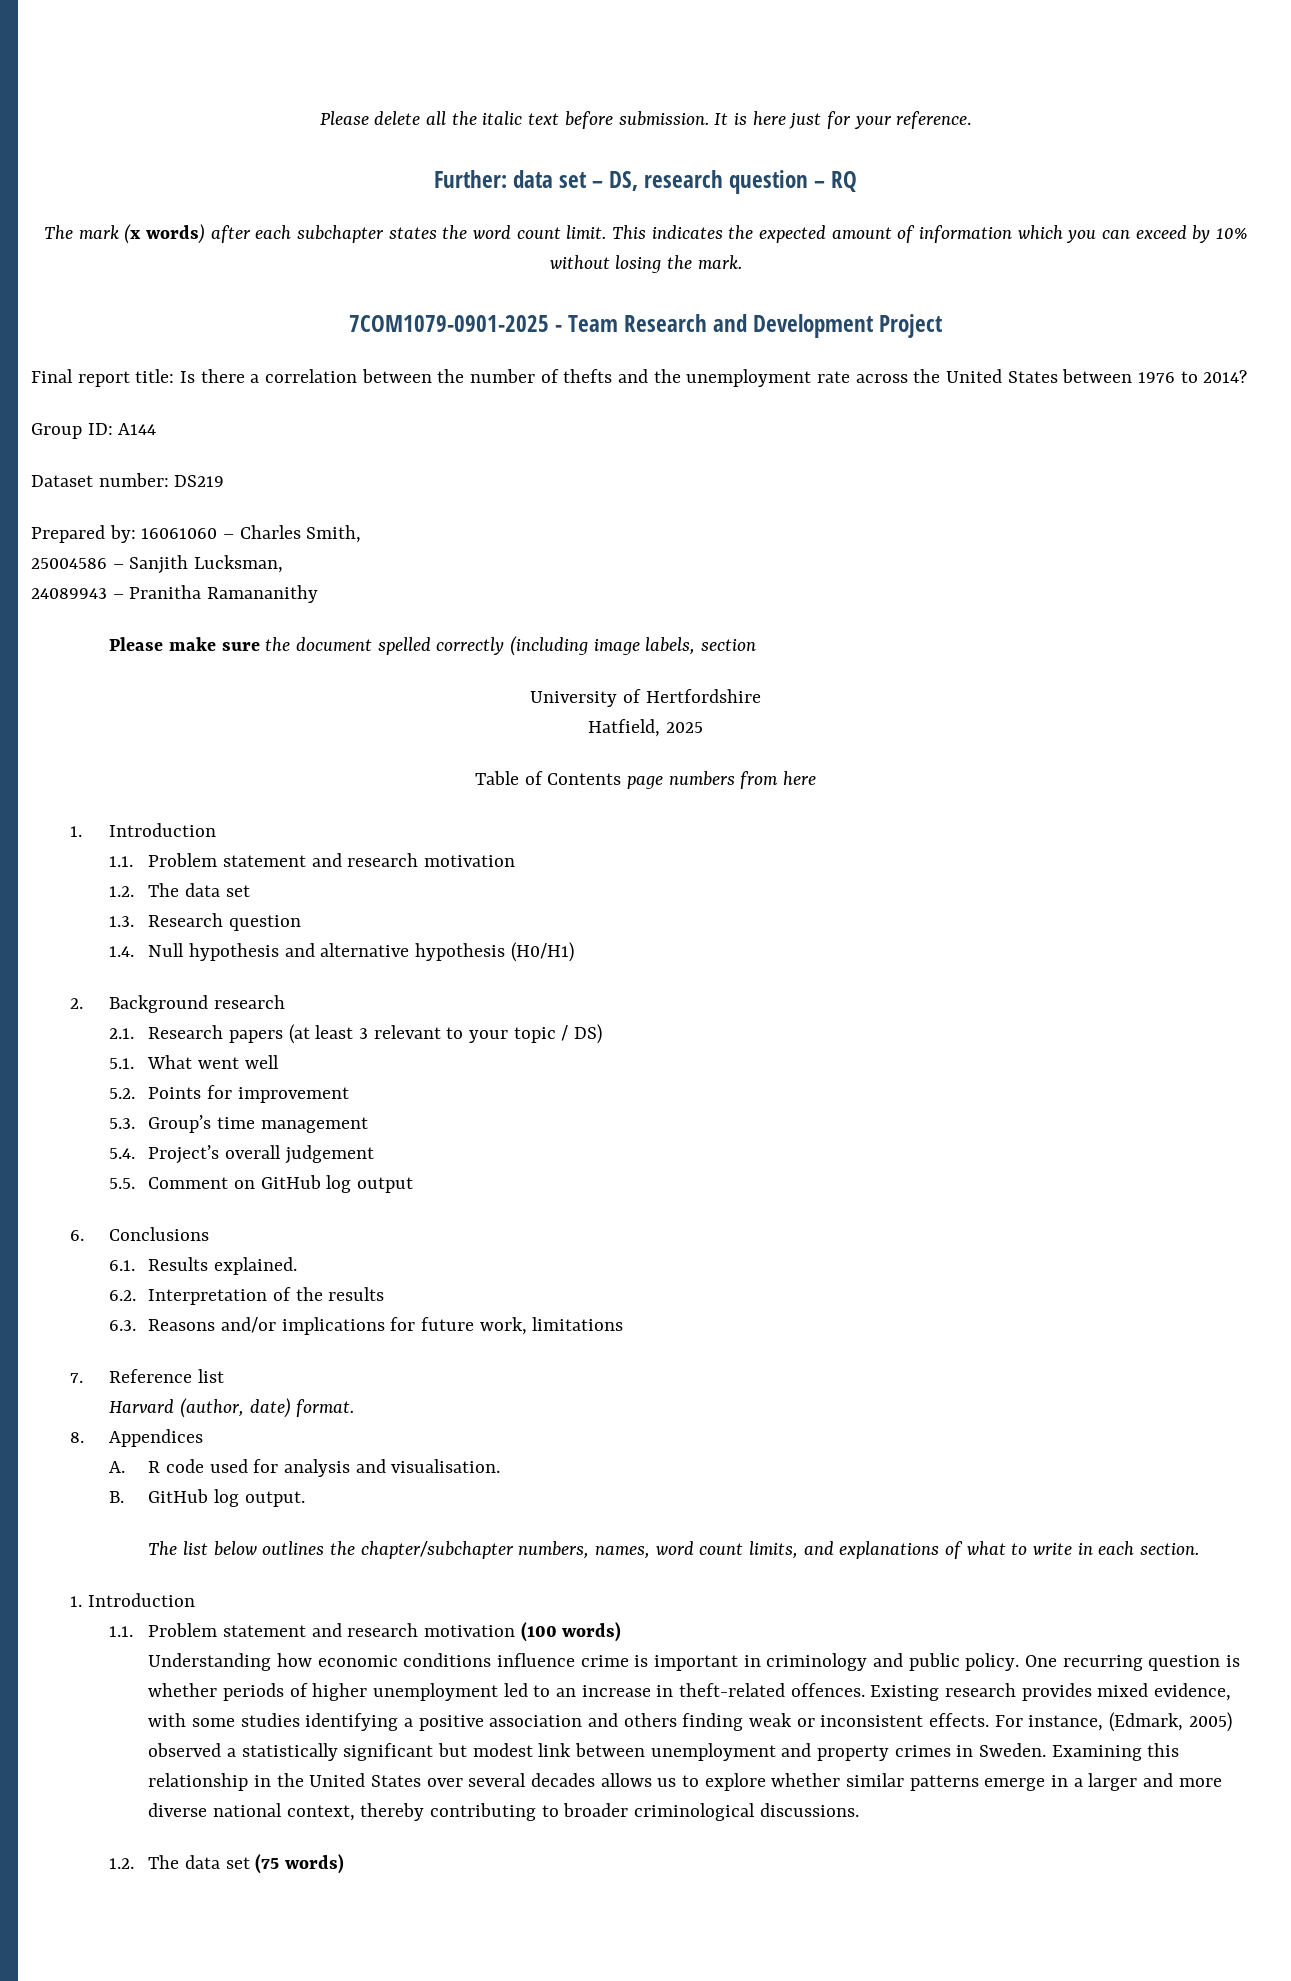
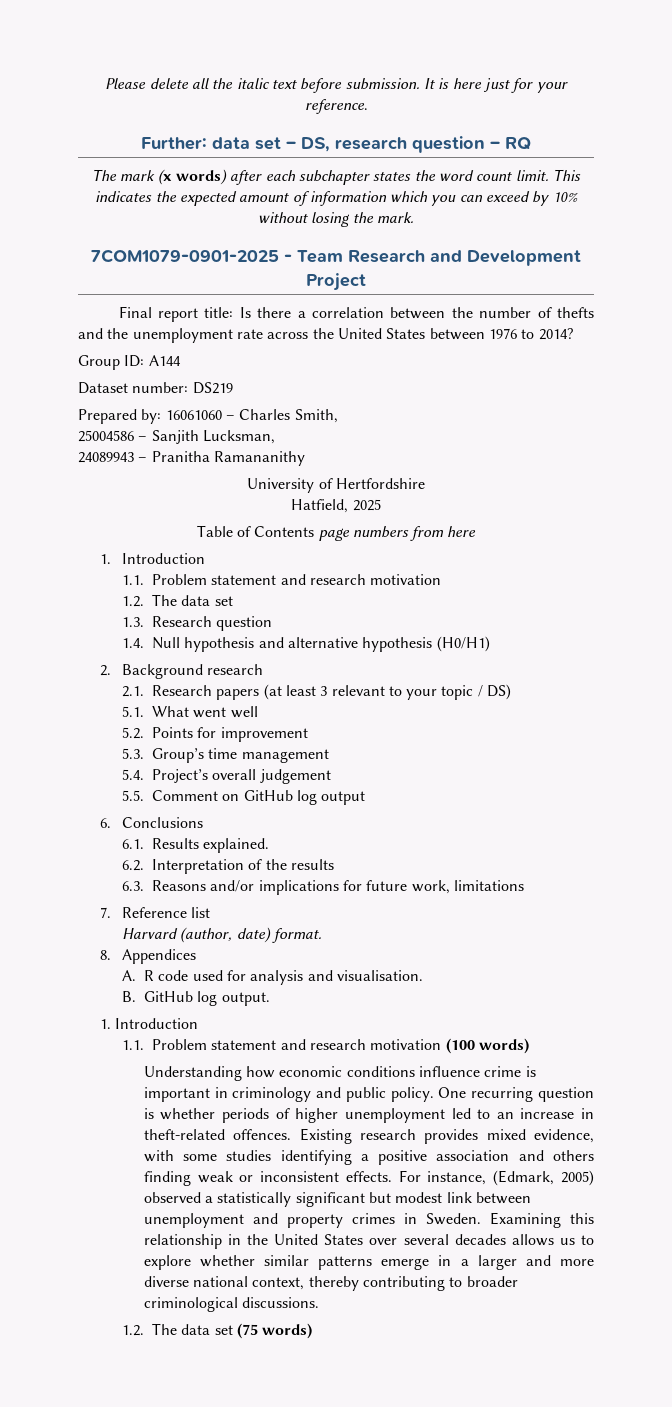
- Please make sure the document spelled correctly (including image labels, section
- The list below outlines the chapter/subchapter numbers, names, word count limits, and explanations of what to write in each section.

